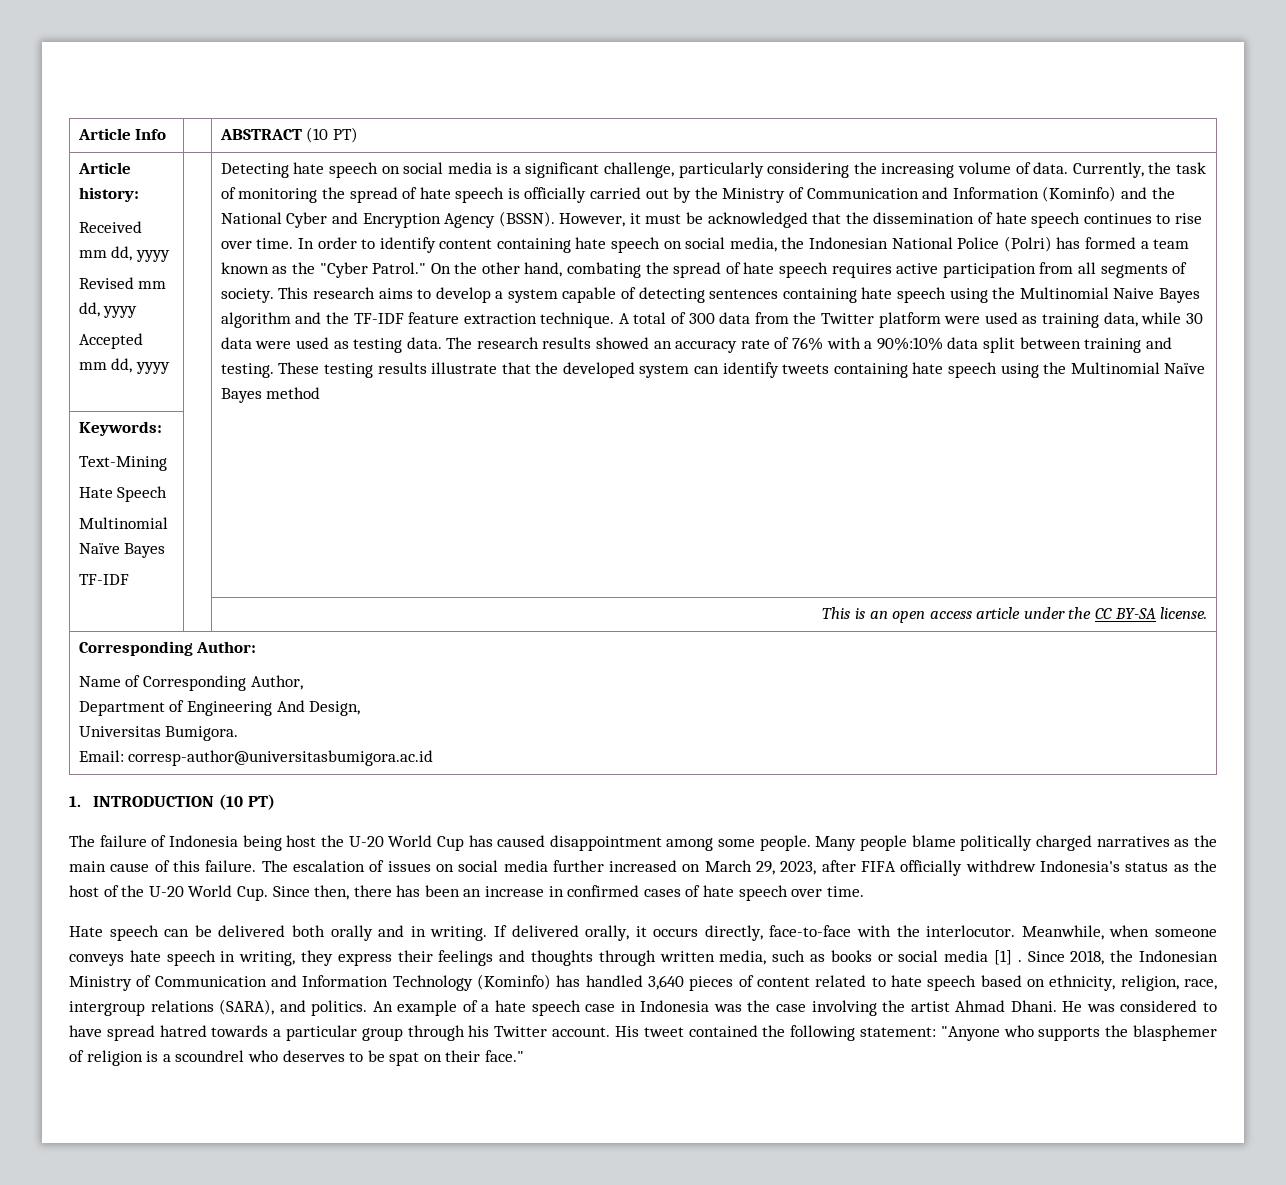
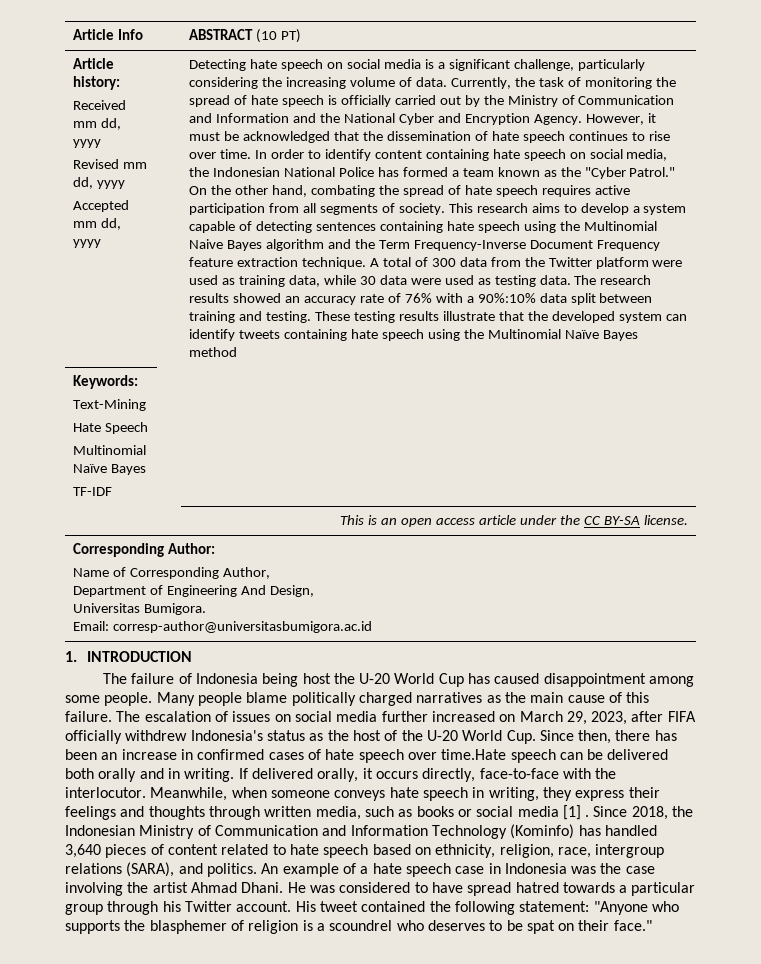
- Currently, the task of monitoring the spread of hate speech is officially carried out by the Ministry of Communication and Information (Kominfo) and the National Cyber and Encryption Agency (BSSN).
+ Currently, the task of monitoring the spread of hate speech is officially carried out by the Ministry of Communication and Information and the National Cyber and Encryption Agency.
- In order to identify content containing hate speech on social media, the Indonesian National Police (Polri) has formed a team known as the "Cyber Patrol."
+ In order to identify content containing hate speech on social media, the Indonesian National Police has formed a team known as the "Cyber Patrol."
- This research aims to develop a system capable of detecting sentences containing hate speech using the Multinomial Naive Bayes algorithm and the TF-IDF feature extraction technique.
+ This research aims to develop a system capable of detecting sentences containing hate speech using the Multinomial Naive Bayes algorithm and the Term Frequency-Inverse Document Frequency feature extraction technique.
- 1. INTRODUCTION (10 PT)
+ 1. INTRODUCTION
- The escalation of issues on social media further increased on March 29, 2023, after FIFA officially withdrew Indonesia's status as the host of the U-20 World Cup. Since then, there has been an increase in confirmed cases of hate speech over time.
- Hate speech can be delivered both orally and in writing.
+ The escalation of issues on social media further increased on March 29, 2023, after FIFA officially withdrew Indonesia's status as the host of the U-20 World Cup. Since then, there has been an increase in confirmed cases of hate speech over time.Hate speech can be delivered both orally and in writing.

